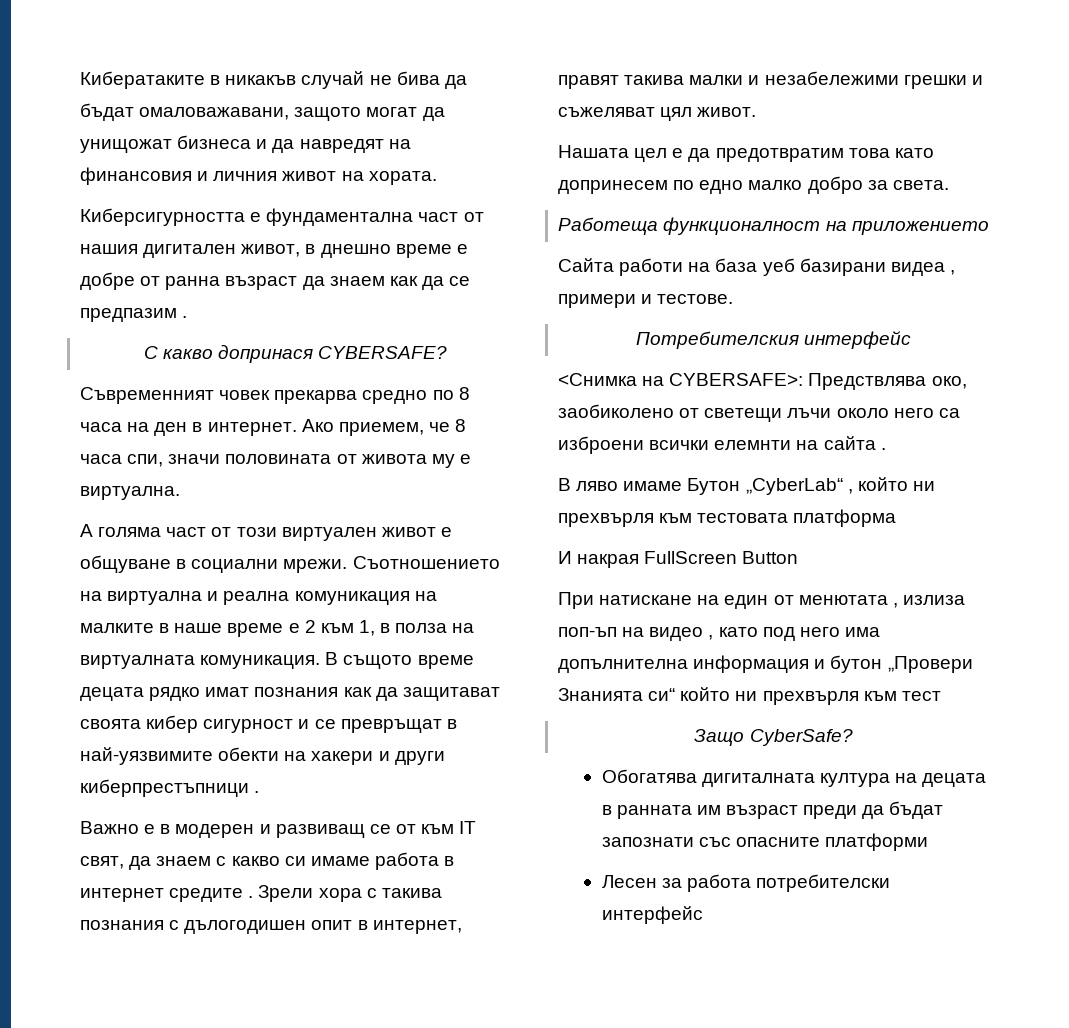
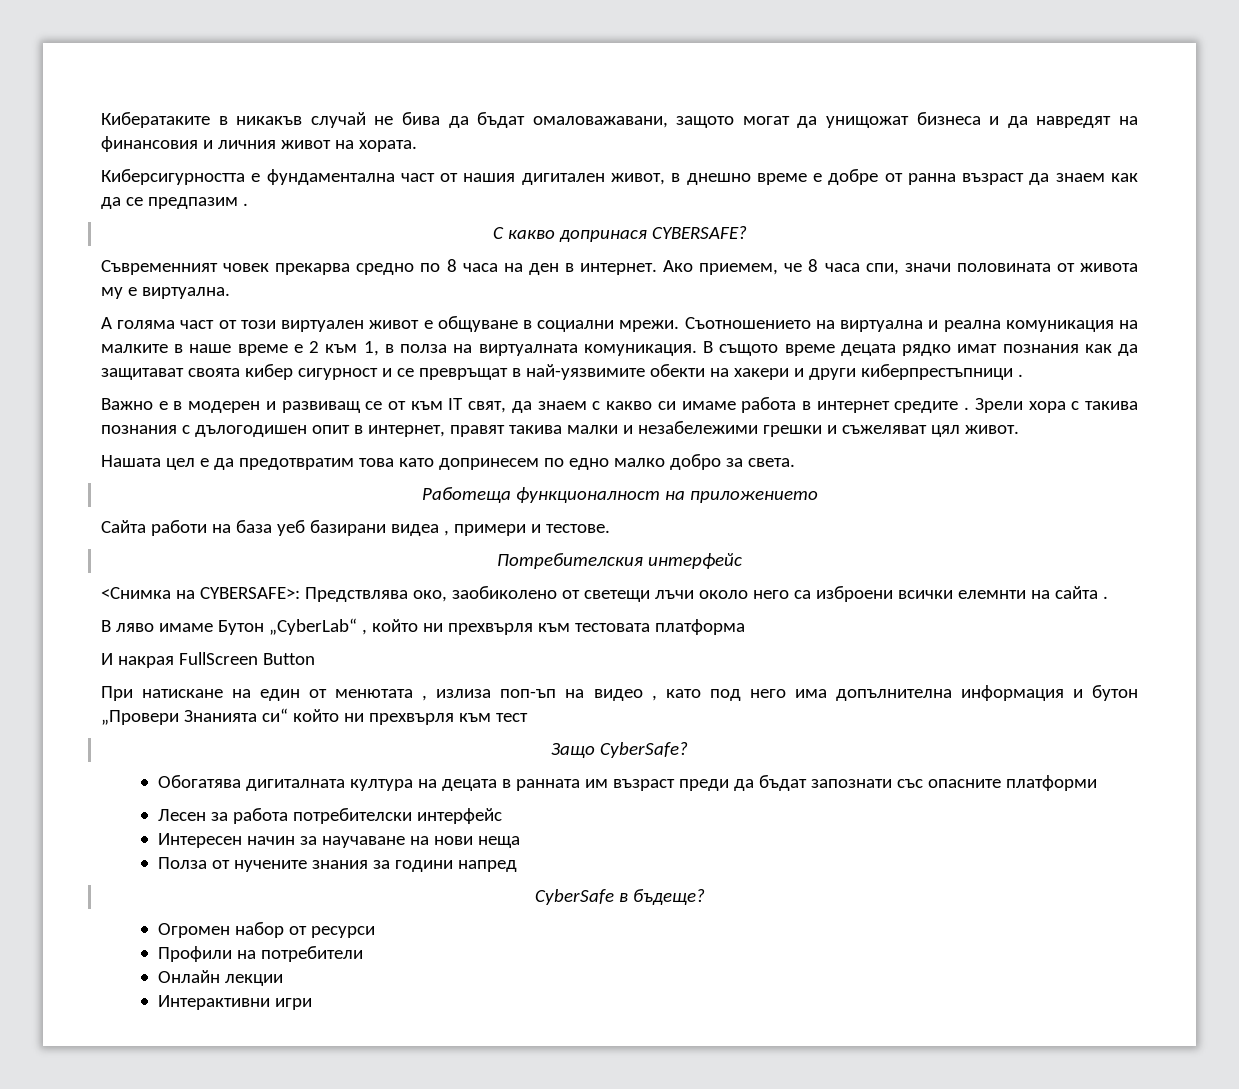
+ Интересен начин за научаване на нови неща
+ Полза от нучените знания за години напред
+ CyberSafe в бъдеще?
+ Огромен набор от ресурси
+ Профили на потребители
+ Онлайн лекции
+ Интерактивни игри

